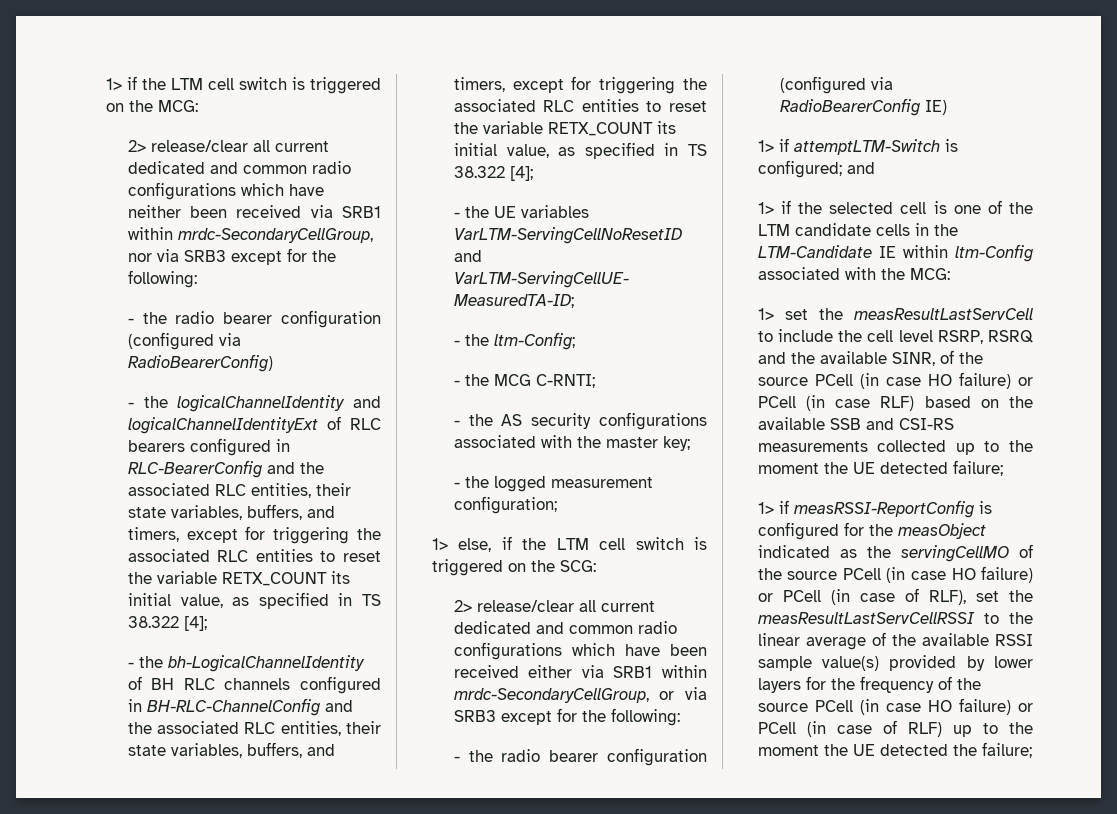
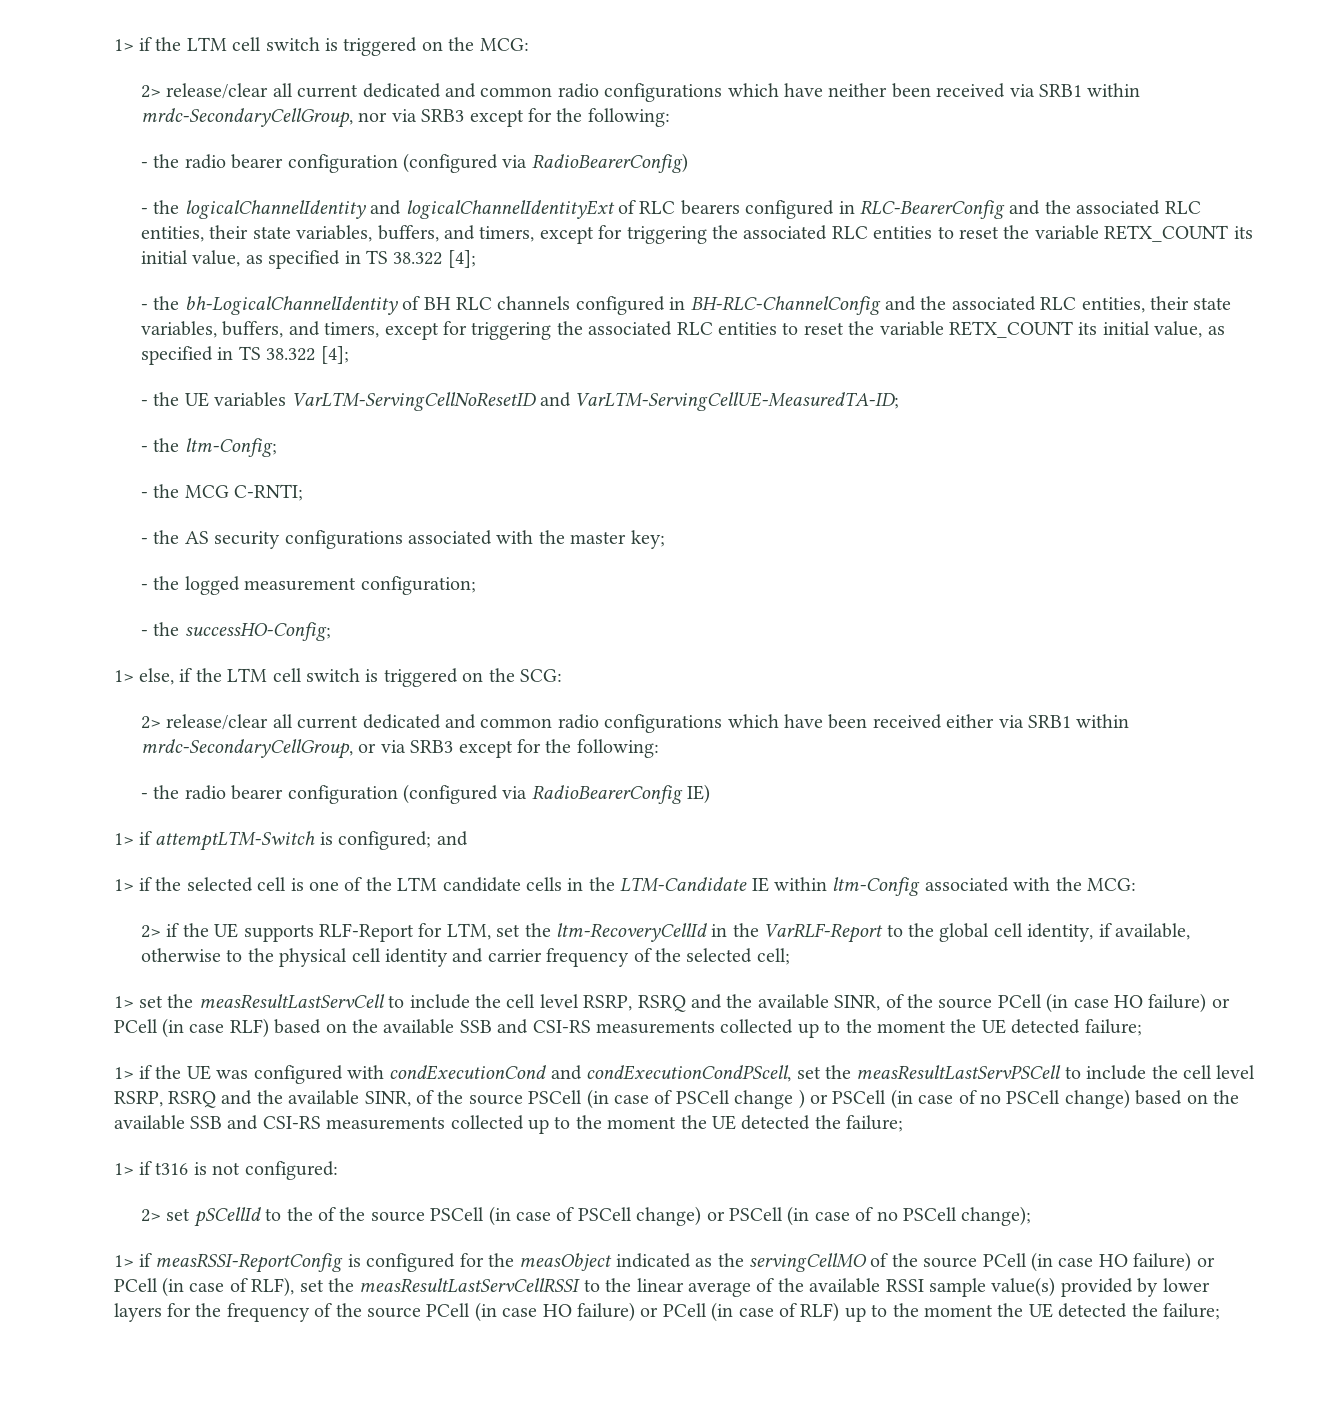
+ - the successHO-Config;
+ 2> if the UE supports RLF-Report for LTM, set the ltm-RecoveryCellId in the VarRLF-Report to the global cell identity, if available, otherwise to the physical cell identity and carrier frequency of the selected cell;
+ 1> if the UE was configured with condExecutionCond and condExecutionCondPScell, set the measResultLastServPSCell to include the cell level RSRP, RSRQ and the available SINR, of the source PSCell (in case of PSCell change ) or PSCell (in case of no PSCell change) based on the available SSB and CSI-RS measurements collected up to the moment the UE detected the failure;
+ 1> if t316 is not configured:
+ 2> set pSCellId to the of the source PSCell (in case of PSCell change) or PSCell (in case of no PSCell change);

